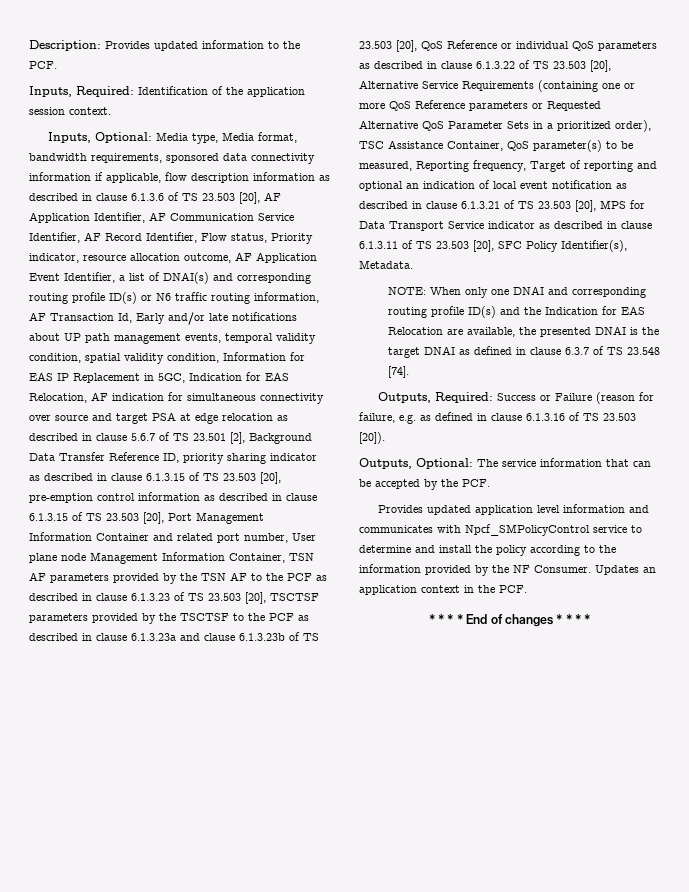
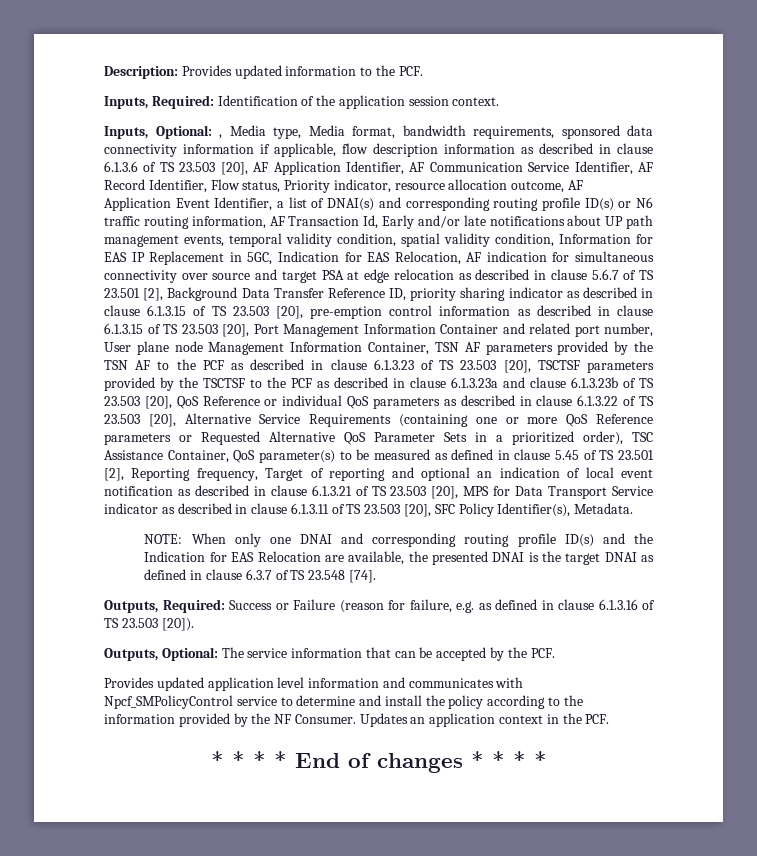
- Media type, Media format, bandwidth requirements, sponsored data connectivity information if applicable, flow description information as described in clause 6.1.3.6 of TS 23.503 [20], AF Application Identifier, AF Communication Service Identifier, AF Record Identifier, Flow status, Priority indicator, resource allocation outcome, AF Application Event Identifier, a list of DNAI(s) and corresponding routing profile ID(s) or N6 traffic routing information, AF Transaction Id, Early and/or late notifications about UP path management events, temporal validity condition, spatial validity condition, Information for EAS IP Replacement in 5GC, Indication for EAS Relocation, AF indication for simultaneous connectivity over source and target PSA at edge relocation as described in clause 5.6.7 of TS 23.501 [2], Background Data Transfer Reference ID, priority sharing indicator as described in clause 6.1.3.15 of TS 23.503 [20], pre-emption control information as described in clause 6.1.3.15 of TS 23.503 [20], Port Management Information Container and related port number, User plane node Management Information Container, TSN AF parameters provided by the TSN AF to the PCF as described in clause 6.1.3.23 of TS 23.503 [20], TSCTSF parameters provided by the TSCTSF to the PCF as described in clause 6.1.3.23a and clause 6.1.3.23b of TS 23.503 [20], QoS Reference or individual QoS parameters as described in clause 6.1.3.22 of TS 23.503 [20], Alternative Service Requirements (containing one or more QoS Reference parameters or Requested Alternative QoS Parameter Sets in a prioritized order), TSC Assistance Container, QoS parameter(s) to be measured, Reporting frequency, Target of reporting and optional an indication of local event notification as described in clause 6.1.3.21 of TS 23.503 [20], MPS for Data Transport Service indicator as described in clause 6.1.3.11 of TS 23.503 [20], SFC Policy Identifier(s), Metadata.
+ , Media type, Media format, bandwidth requirements, sponsored data connectivity information if applicable, flow description information as described in clause 6.1.3.6 of TS 23.503 [20], AF Application Identifier, AF Communication Service Identifier, AF Record Identifier, Flow status, Priority indicator, resource allocation outcome, AF Application Event Identifier, a list of DNAI(s) and corresponding routing profile ID(s) or N6 traffic routing information, AF Transaction Id, Early and/or late notifications about UP path management events, temporal validity condition, spatial validity condition, Information for EAS IP Replacement in 5GC, Indication for EAS Relocation, AF indication for simultaneous connectivity over source and target PSA at edge relocation as described in clause 5.6.7 of TS 23.501 [2], Background Data Transfer Reference ID, priority sharing indicator as described in clause 6.1.3.15 of TS 23.503 [20], pre-emption control information as described in clause 6.1.3.15 of TS 23.503 [20], Port Management Information Container and related port number, User plane node Management Information Container, TSN AF parameters provided by the TSN AF to the PCF as described in clause 6.1.3.23 of TS 23.503 [20], TSCTSF parameters provided by the TSCTSF to the PCF as described in clause 6.1.3.23a and clause 6.1.3.23b of TS 23.503 [20], QoS Reference or individual QoS parameters as described in clause 6.1.3.22 of TS 23.503 [20], Alternative Service Requirements (containing one or more QoS Reference parameters or Requested Alternative QoS Parameter Sets in a prioritized order), TSC Assistance Container, QoS parameter(s) to be measured as defined in clause 5.45 of TS 23.501 [2], Reporting frequency, Target of reporting and optional an indication of local event notification as described in clause 6.1.3.21 of TS 23.503 [20], MPS for Data Transport Service indicator as described in clause 6.1.3.11 of TS 23.503 [20], SFC Policy Identifier(s), Metadata.

